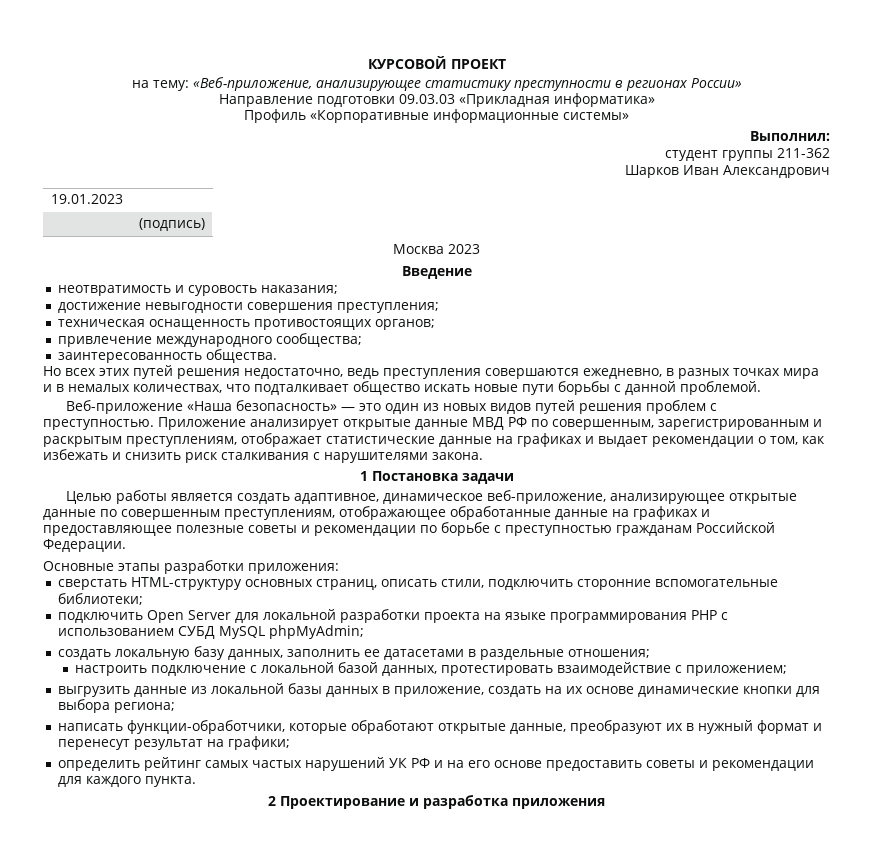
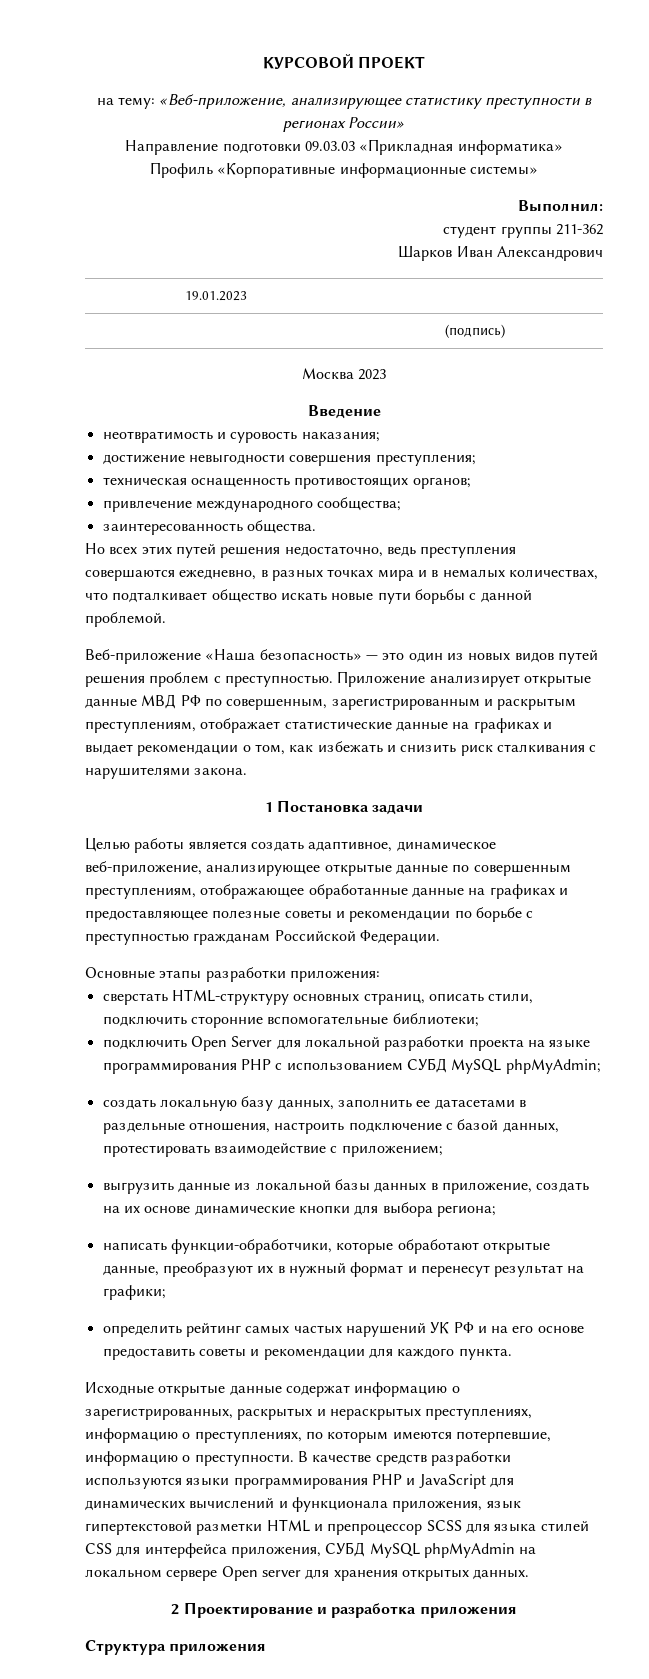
- создать локальную базу данных, заполнить ее датасетами в раздельные отношения;
- настроить подключение с локальной базой данных, протестировать взаимодействие с приложением;
+ создать локальную базу данных, заполнить ее датасетами в раздельные отношения, настроить подключение с базой данных, протестировать взаимодействие с приложением;
+ Исходные открытые данные содержат информацию о зарегистрированных, раскрытых и нераскрытых преступлениях, информацию о преступлениях, по которым имеются потерпевшие, информацию о преступности. В качестве средств разработки используются языки программирования PHP и JavaScript для динамических вычислений и функционала приложения, язык гипертекстовой разметки HTML и препроцессор SCSS для языка стилей CSS для интерфейса приложения, СУБД MySQL phpMyAdmin на локальном сервере Open server для хранения открытых данных.
+ Структура приложения

